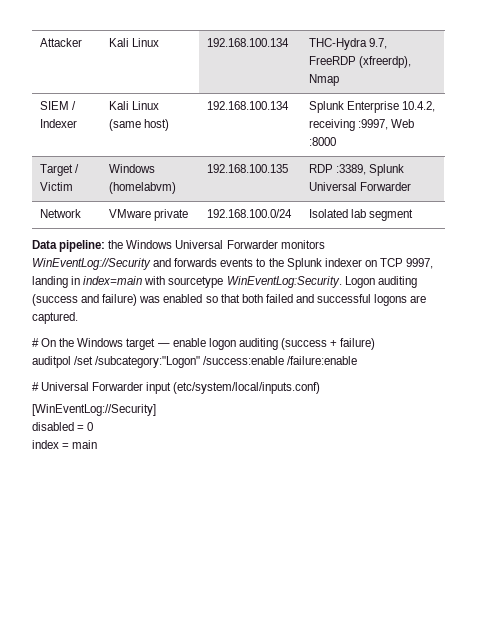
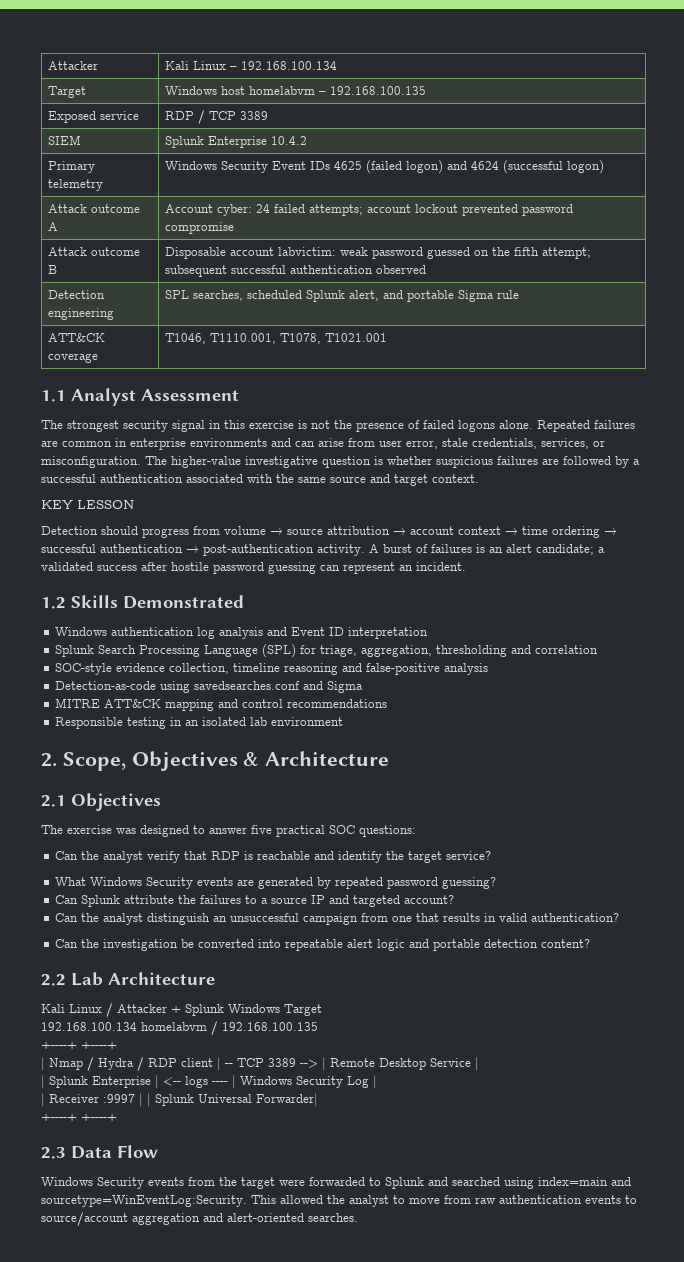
- Attacker | Kali Linux | 192.168.100.134 | THC-Hydra 9.7, FreeRDP (xfreerdp), Nmap
- SIEM / Indexer | Kali Linux (same host) | 192.168.100.134 | Splunk Enterprise 10.4.2, receiving :9997, Web :8000
- Target / Victim | Windows (homelabvm) | 192.168.100.135 | RDP :3389, Splunk Universal Forwarder
- Network | VMware private | 192.168.100.0/24 | Isolated lab segment
- Data pipeline: the Windows Universal Forwarder monitors WinEventLog://Security and forwards events to the Splunk indexer on TCP 9997, landing in index=main with sourcetype WinEventLog:Security. Logon auditing (success and failure) was enabled so that both failed and successful logons are captured.
- # On the Windows target — enable logon auditing (success + failure)
- auditpol /set /subcategory:"Logon" /success:enable /failure:enable
- # Universal Forwarder input (etc/system/local/inputs.conf)
- [WinEventLog://Security]
- disabled = 0
- index = main
+ Attacker | Kali Linux – 192.168.100.134
+ Target | Windows host homelabvm – 192.168.100.135
+ Exposed service | RDP / TCP 3389
+ SIEM | Splunk Enterprise 10.4.2
+ Primary telemetry | Windows Security Event IDs 4625 (failed logon) and 4624 (successful logon)
+ Attack outcome A | Account cyber: 24 failed attempts; account lockout prevented password compromise
+ Attack outcome B | Disposable account labvictim: weak password guessed on the fifth attempt; subsequent successful authentication observed
+ Detection engineering | SPL searches, scheduled Splunk alert, and portable Sigma rule
+ ATT&CK coverage | T1046, T1110.001, T1078, T1021.001
+ 1.1 Analyst Assessment
+ The strongest security signal in this exercise is not the presence of failed logons alone. Repeated failures are common in enterprise environments and can arise from user error, stale credentials, services, or misconfiguration. The higher-value investigative question is whether suspicious failures are followed by a successful authentication associated with the same source and target context.
+ KEY LESSON
+ Detection should progress from volume → source attribution → account context → time ordering → successful authentication → post-authentication activity. A burst of failures is an alert candidate; a validated success after hostile password guessing can represent an incident.
+ 1.2 Skills Demonstrated
+ Windows authentication log analysis and Event ID interpretation
+ Splunk Search Processing Language (SPL) for triage, aggregation, thresholding and correlation
+ SOC-style evidence collection, timeline reasoning and false-positive analysis
+ Detection-as-code using savedsearches.conf and Sigma
+ MITRE ATT&CK mapping and control recommendations
+ Responsible testing in an isolated lab environment
+ 2. Scope, Objectives & Architecture
+ 2.1 Objectives
+ The exercise was designed to answer five practical SOC questions:
+ Can the analyst verify that RDP is reachable and identify the target service?
+ What Windows Security events are generated by repeated password guessing?
+ Can Splunk attribute the failures to a source IP and targeted account?
+ Can the analyst distinguish an unsuccessful campaign from one that results in valid authentication?
+ Can the investigation be converted into repeatable alert logic and portable detection content?
+ 2.2 Lab Architecture
+ Kali Linux / Attacker + Splunk Windows Target
+ 192.168.100.134 homelabvm / 192.168.100.135
+ +----+ +----+
+ | Nmap / Hydra / RDP client | -- TCP 3389 --> | Remote Desktop Service |
+ | Splunk Enterprise | <-- logs ---- | Windows Security Log |
+ | Receiver :9997 | | Splunk Universal Forwarder|
+ +----+ +----+
+ 2.3 Data Flow
+ Windows Security events from the target were forwarded to Splunk and searched using index=main and sourcetype=WinEventLog:Security. This allowed the analyst to move from raw authentication events to source/account aggregation and alert-oriented searches.

